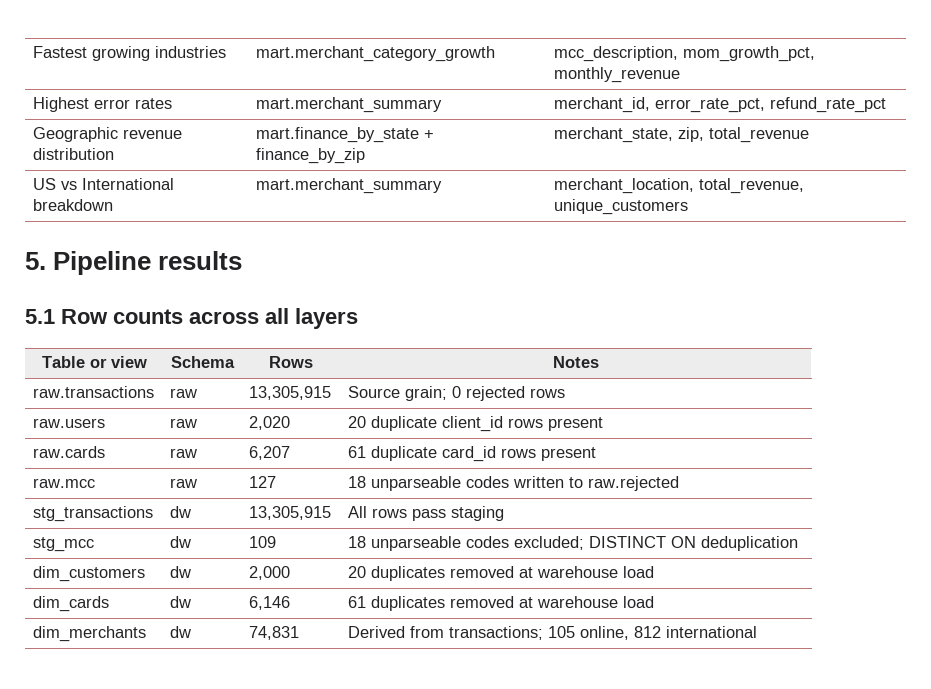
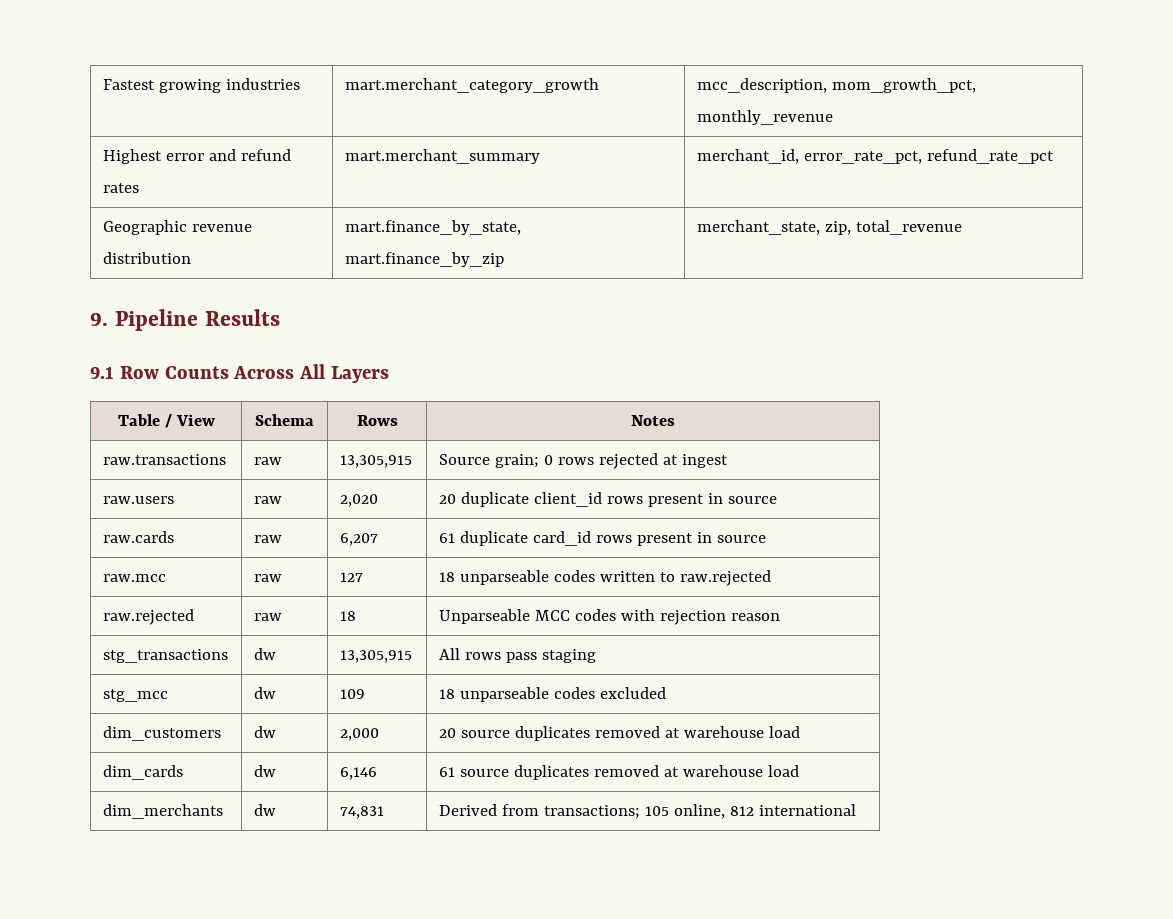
- Highest error rates | mart.merchant_summary | merchant_id, error_rate_pct, refund_rate_pct
+ Highest error and refund rates | mart.merchant_summary | merchant_id, error_rate_pct, refund_rate_pct
- Geographic revenue distribution | mart.finance_by_state + finance_by_zip | merchant_state, zip, total_revenue
+ Geographic revenue distribution | mart.finance_by_state, mart.finance_by_zip | merchant_state, zip, total_revenue
- US vs International breakdown | mart.merchant_summary | merchant_location, total_revenue, unique_customers
- 5. Pipeline results
- 5.1 Row counts across all layers
+ 9. Pipeline Results
+ 9.1 Row Counts Across All Layers
- Table or view | Schema | Rows | Notes
+ Table / View | Schema | Rows | Notes
- raw.transactions | raw | 13,305,915 | Source grain; 0 rejected rows
+ raw.transactions | raw | 13,305,915 | Source grain; 0 rows rejected at ingest
- raw.users | raw | 2,020 | 20 duplicate client_id rows present
+ raw.users | raw | 2,020 | 20 duplicate client_id rows present in source
- raw.cards | raw | 6,207 | 61 duplicate card_id rows present
+ raw.cards | raw | 6,207 | 61 duplicate card_id rows present in source
+ raw.rejected | raw | 18 | Unparseable MCC codes with rejection reason
- stg_mcc | dw | 109 | 18 unparseable codes excluded; DISTINCT ON deduplication
+ stg_mcc | dw | 109 | 18 unparseable codes excluded
- dim_customers | dw | 2,000 | 20 duplicates removed at warehouse load
+ dim_customers | dw | 2,000 | 20 source duplicates removed at warehouse load
- dim_cards | dw | 6,146 | 61 duplicates removed at warehouse load
+ dim_cards | dw | 6,146 | 61 source duplicates removed at warehouse load

